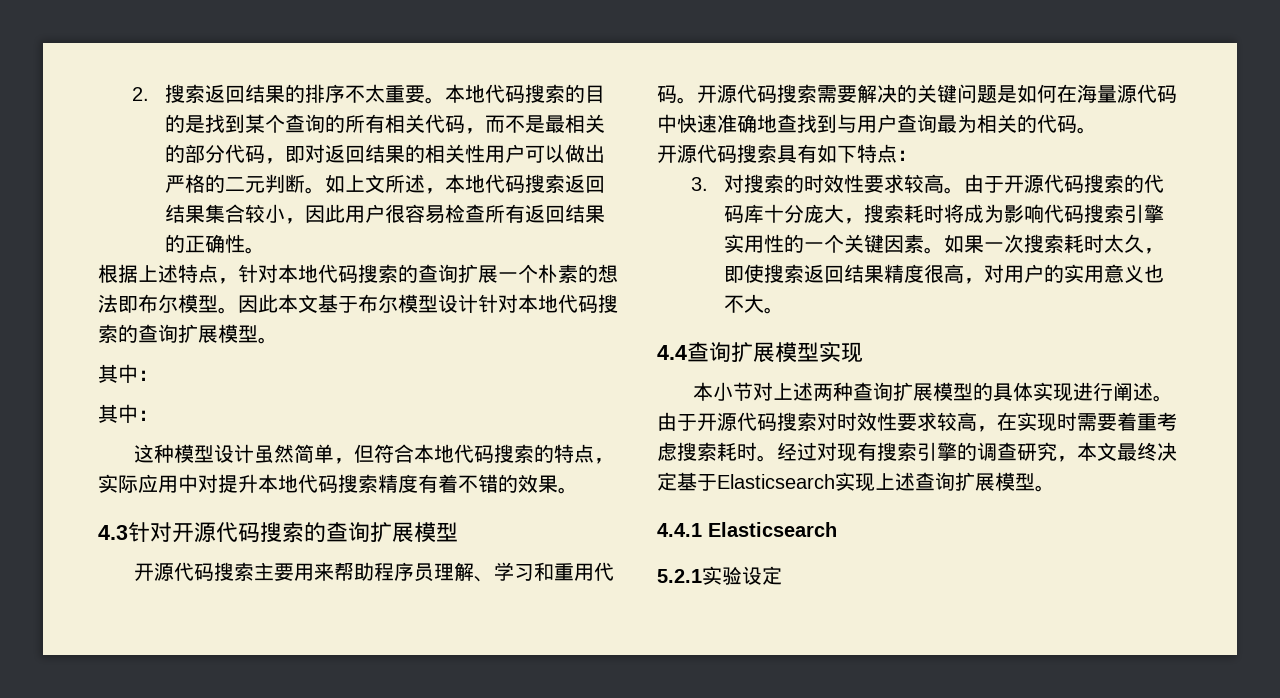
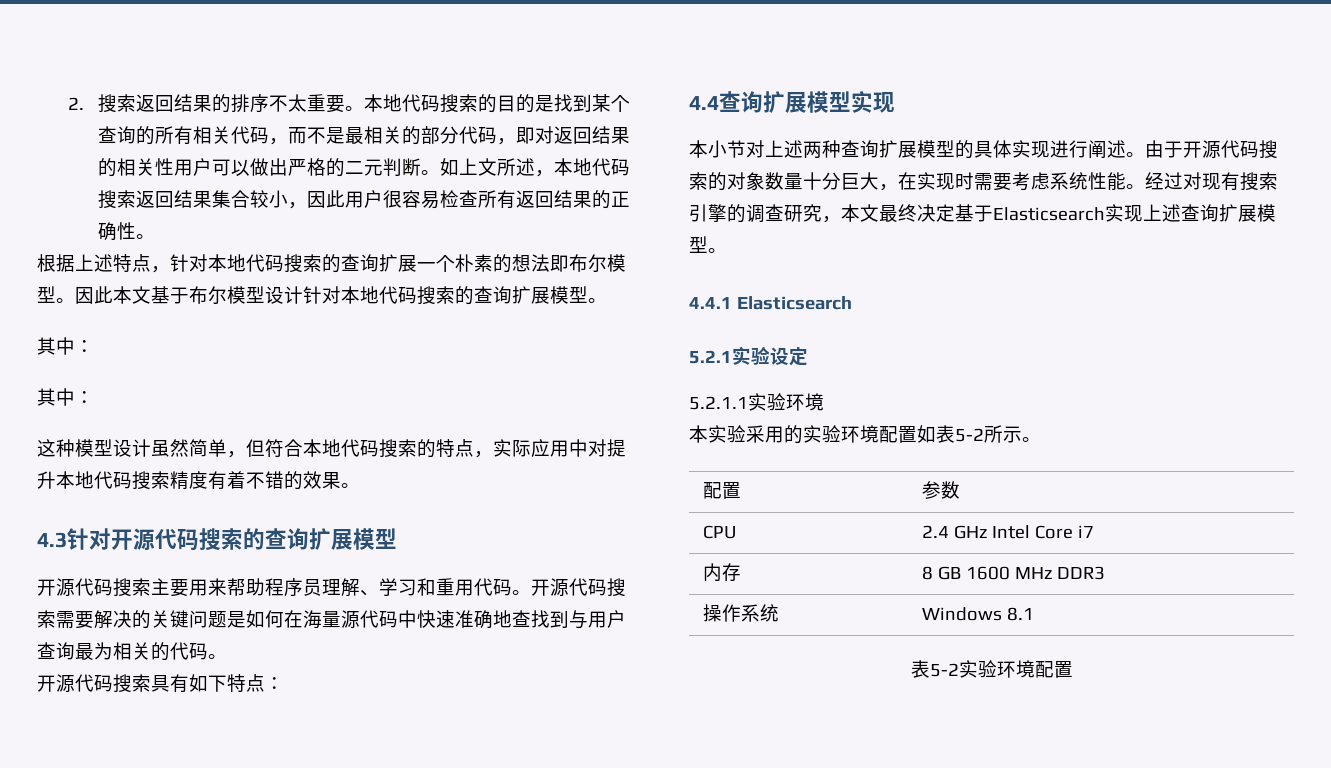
- 3.对搜索的时效性要求较高。由于开源代码搜索的代码库十分庞大，搜索耗时将成为影响代码搜索引擎实用性的一个关键因素。如果一次搜索耗时太久，即使搜索返回结果精度很高，对用户的实用意义也不大。
- 由于开源代码搜索对时效性要求较高，在实现时需要着重考虑搜索耗时。
+ 由于开源代码搜索的对象数量十分巨大，在实现时需要考虑系统性能。
+ 5.2.1.1实验环境
+ 本实验采用的实验环境配置如表5-2所示。
+ 配置 | 参数
+ CPU | 2.4 GHz Intel Core i7
+ 内存 | 8 GB 1600 MHz DDR3
+ 操作系统 | Windows 8.1
+ 表5-2实验环境配置

